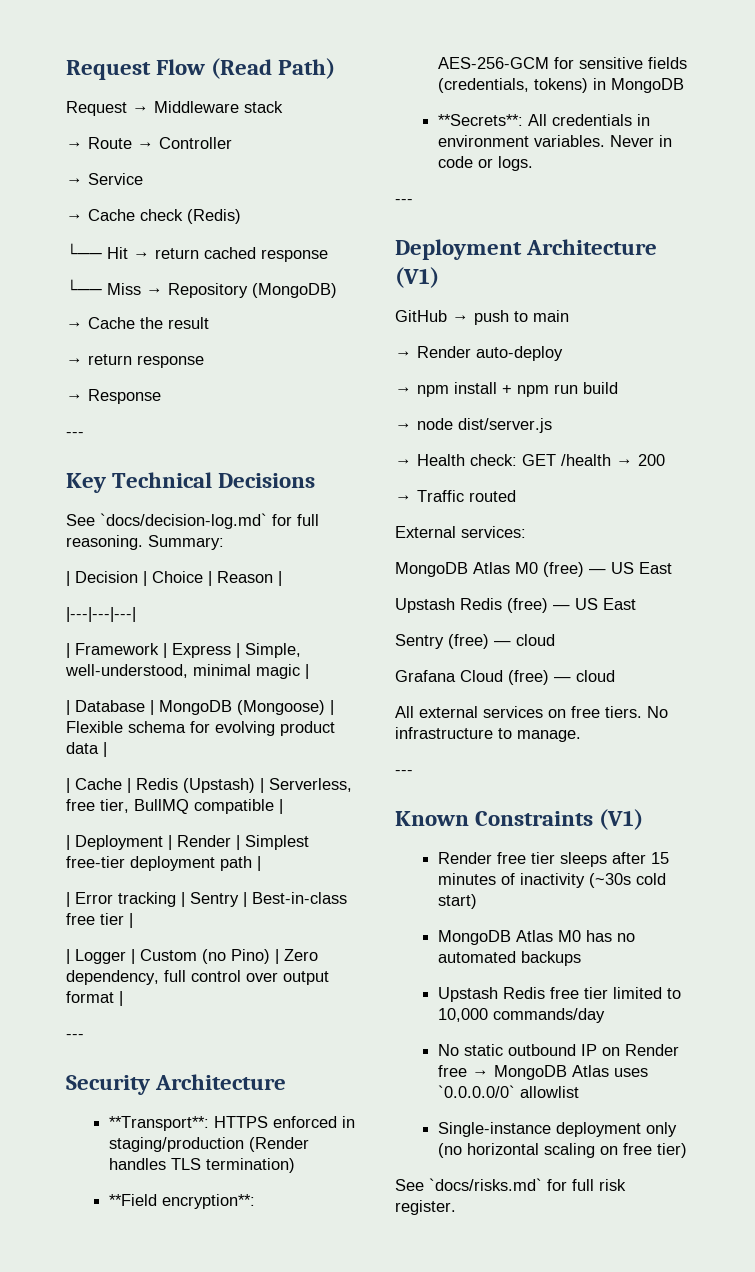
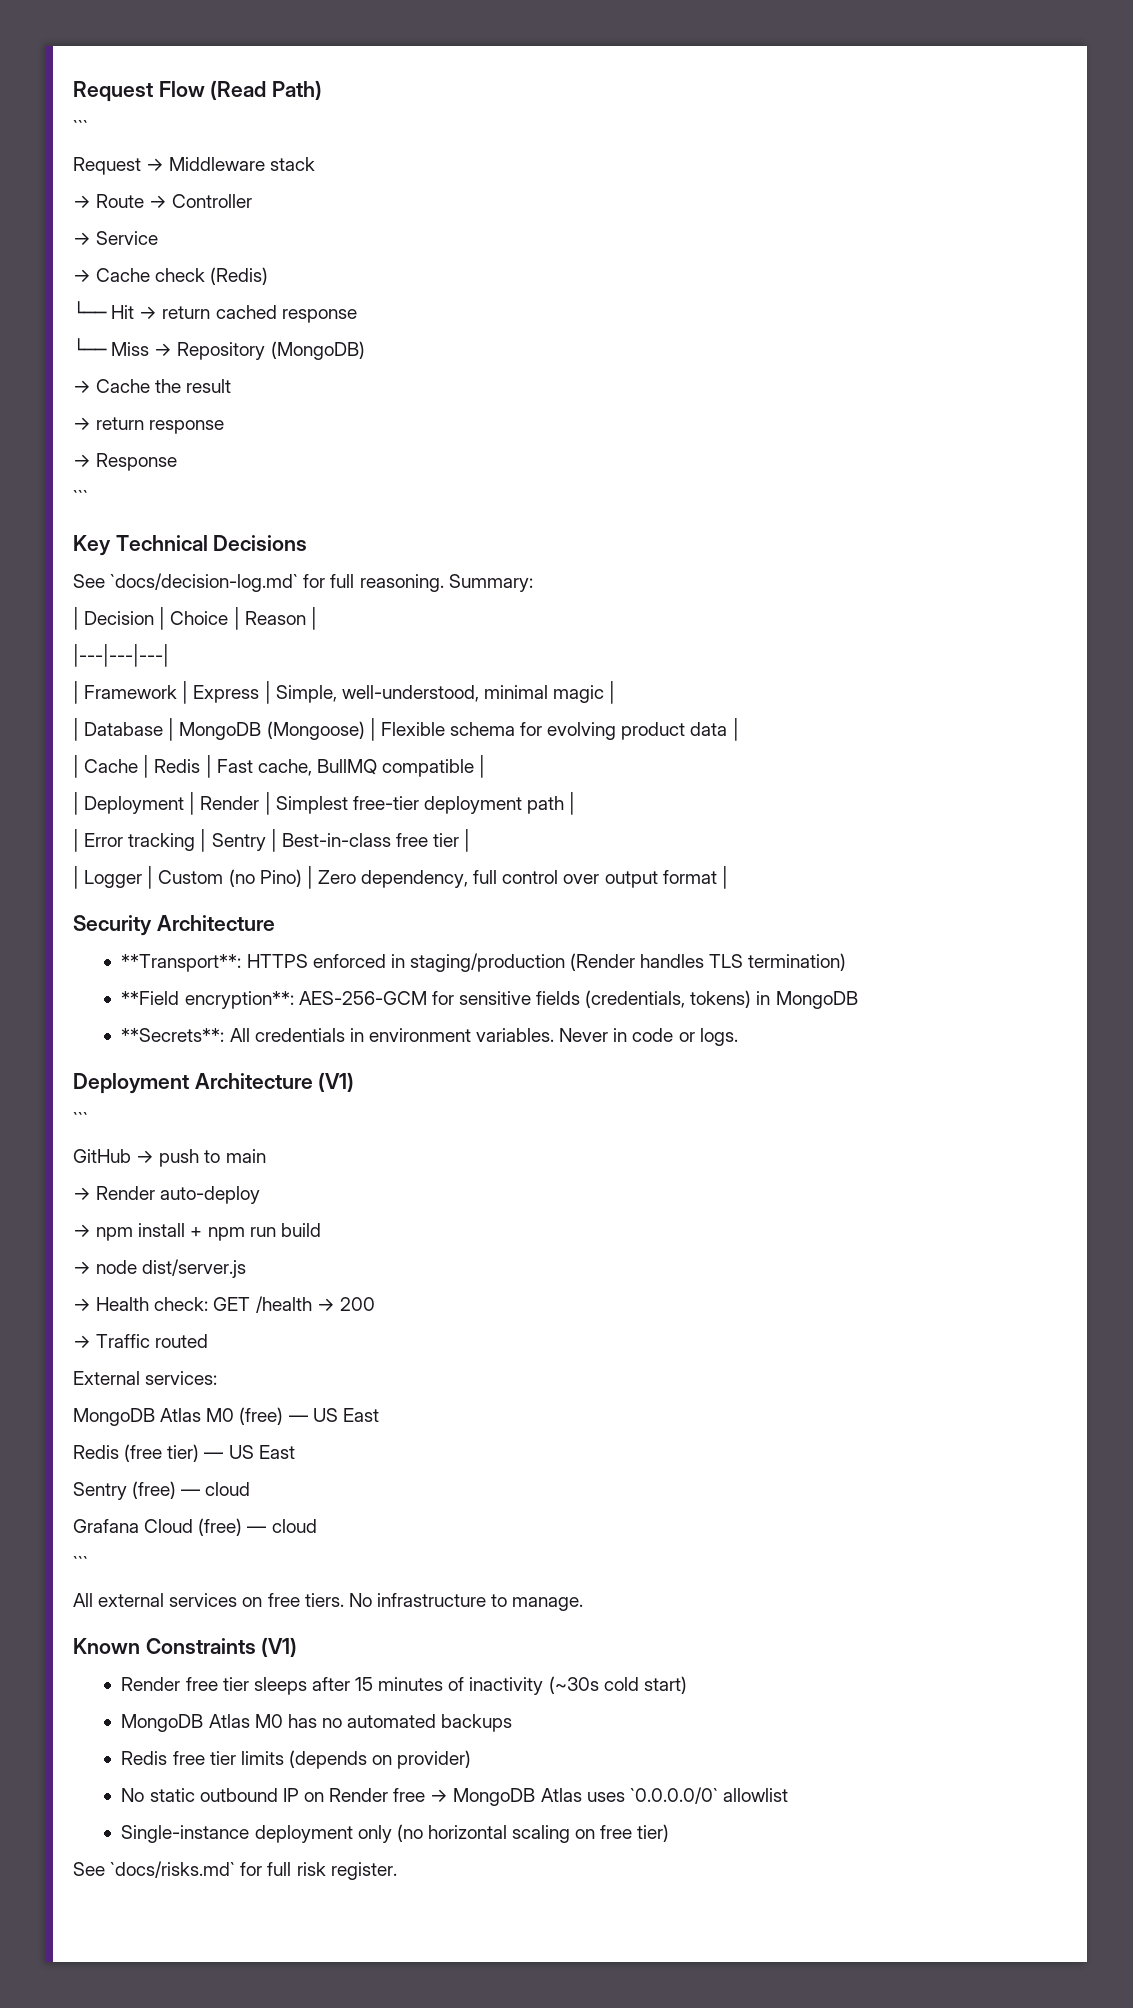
  Request Flow (Read Path)
+ ```
  → Response
- ---
+ ```
- | Cache | Redis (Upstash) | Serverless, free tier, BullMQ compatible |
+ | Cache | Redis | Fast cache, BullMQ compatible |
  | Logger | Custom (no Pino) | Zero dependency, full control over output format |
- ---
  Never in code or logs.
- ---
  Deployment Architecture (V1)
+ ```
- Upstash Redis (free) — US East
+ Redis (free tier) — US East
  Grafana Cloud (free) — cloud
+ ```
  No infrastructure to manage.
- ---
- Upstash Redis free tier limited to 10,000 commands/day
+ Redis free tier limits (depends on provider)

